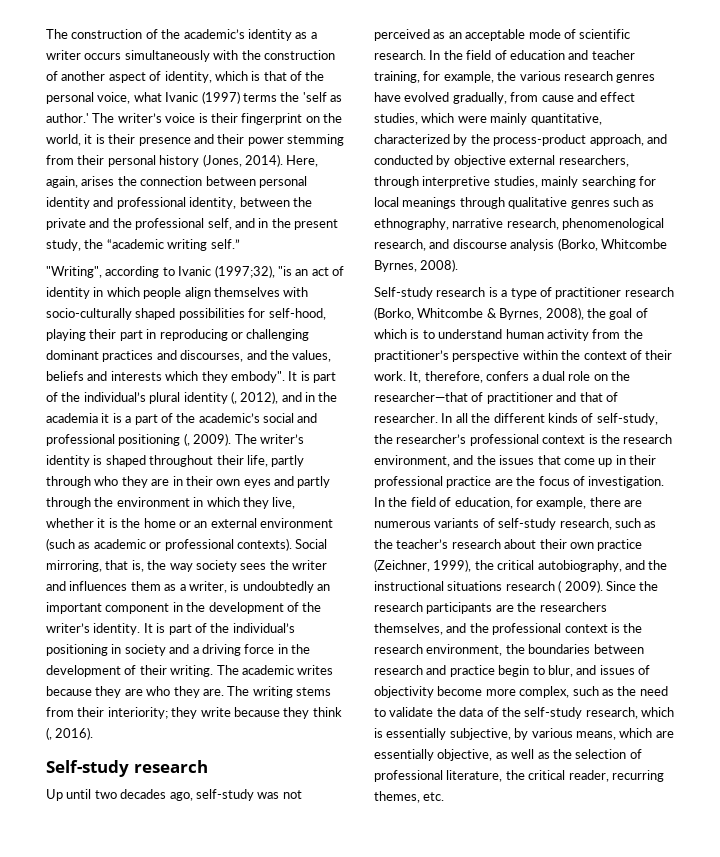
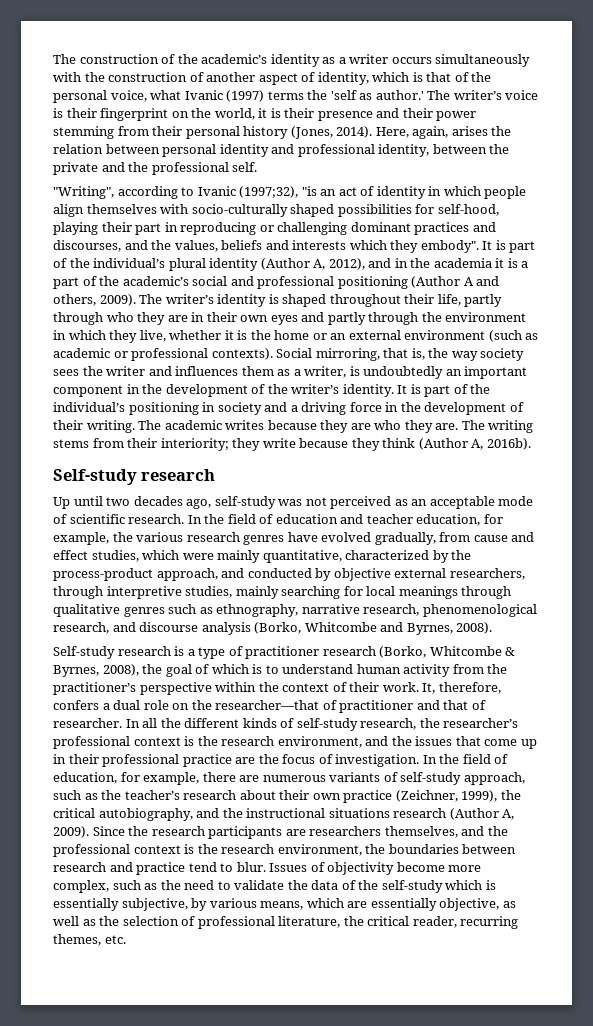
- Here, again, arises the connection between personal identity and professional identity, between the private and the professional self, and in the present study, the “academic writing self.”
+ Here, again, arises the relation between personal identity and professional identity, between the private and the professional self.
- It is part of the individual’s plural identity (, 2012), and in the academia it is a part of the academic’s social and professional positioning (, 2009).
+ It is part of the individual’s plural identity (Author A, 2012), and in the academia it is a part of the academic’s social and professional positioning (Author A and others, 2009).
- The writing stems from their interiority; they write because they think (, 2016).
+ The writing stems from their interiority; they write because they think (Author A, 2016b).
- In the field of education and teacher training, for example, the various research genres have evolved gradually, from cause and effect studies, which were mainly quantitative, characterized by the process-product approach, and conducted by objective external researchers, through interpretive studies, mainly searching for local meanings through qualitative genres such as ethnography, narrative research, phenomenological research, and discourse analysis (Borko, Whitcombe Byrnes, 2008).
+ In the field of education and teacher education, for example, the various research genres have evolved gradually, from cause and effect studies, which were mainly quantitative, characterized by the process-product approach, and conducted by objective external researchers, through interpretive studies, mainly searching for local meanings through qualitative genres such as ethnography, narrative research, phenomenological research, and discourse analysis (Borko, Whitcombe and Byrnes, 2008).
- In all the different kinds of self-study, the researcher’s professional context is the research environment, and the issues that come up in their professional practice are the focus of investigation.
+ In all the different kinds of self-study research, the researcher’s professional context is the research environment, and the issues that come up in their professional practice are the focus of investigation.
- In the field of education, for example, there are numerous variants of self-study research, such as the teacher’s research about their own practice (Zeichner, 1999), the critical autobiography, and the instructional situations research ( 2009).
+ In the field of education, for example, there are numerous variants of self-study approach, such as the teacher’s research about their own practice (Zeichner, 1999), the critical autobiography, and the instructional situations research (Author A, 2009).
- Since the research participants are the researchers themselves, and the professional context is the research environment, the boundaries between research and practice begin to blur, and issues of objectivity become more complex, such as the need to validate the data of the self-study research, which is essentially subjective, by various means, which are essentially objective, as well as the selection of professional literature, the critical reader, recurring themes, etc.
+ Since the research participants are researchers themselves, and the professional context is the research environment, the boundaries between research and practice tend to blur. Issues of objectivity become more complex, such as the need to validate the data of the self-study which is essentially subjective, by various means, which are essentially objective, as well as the selection of professional literature, the critical reader, recurring themes, etc.

